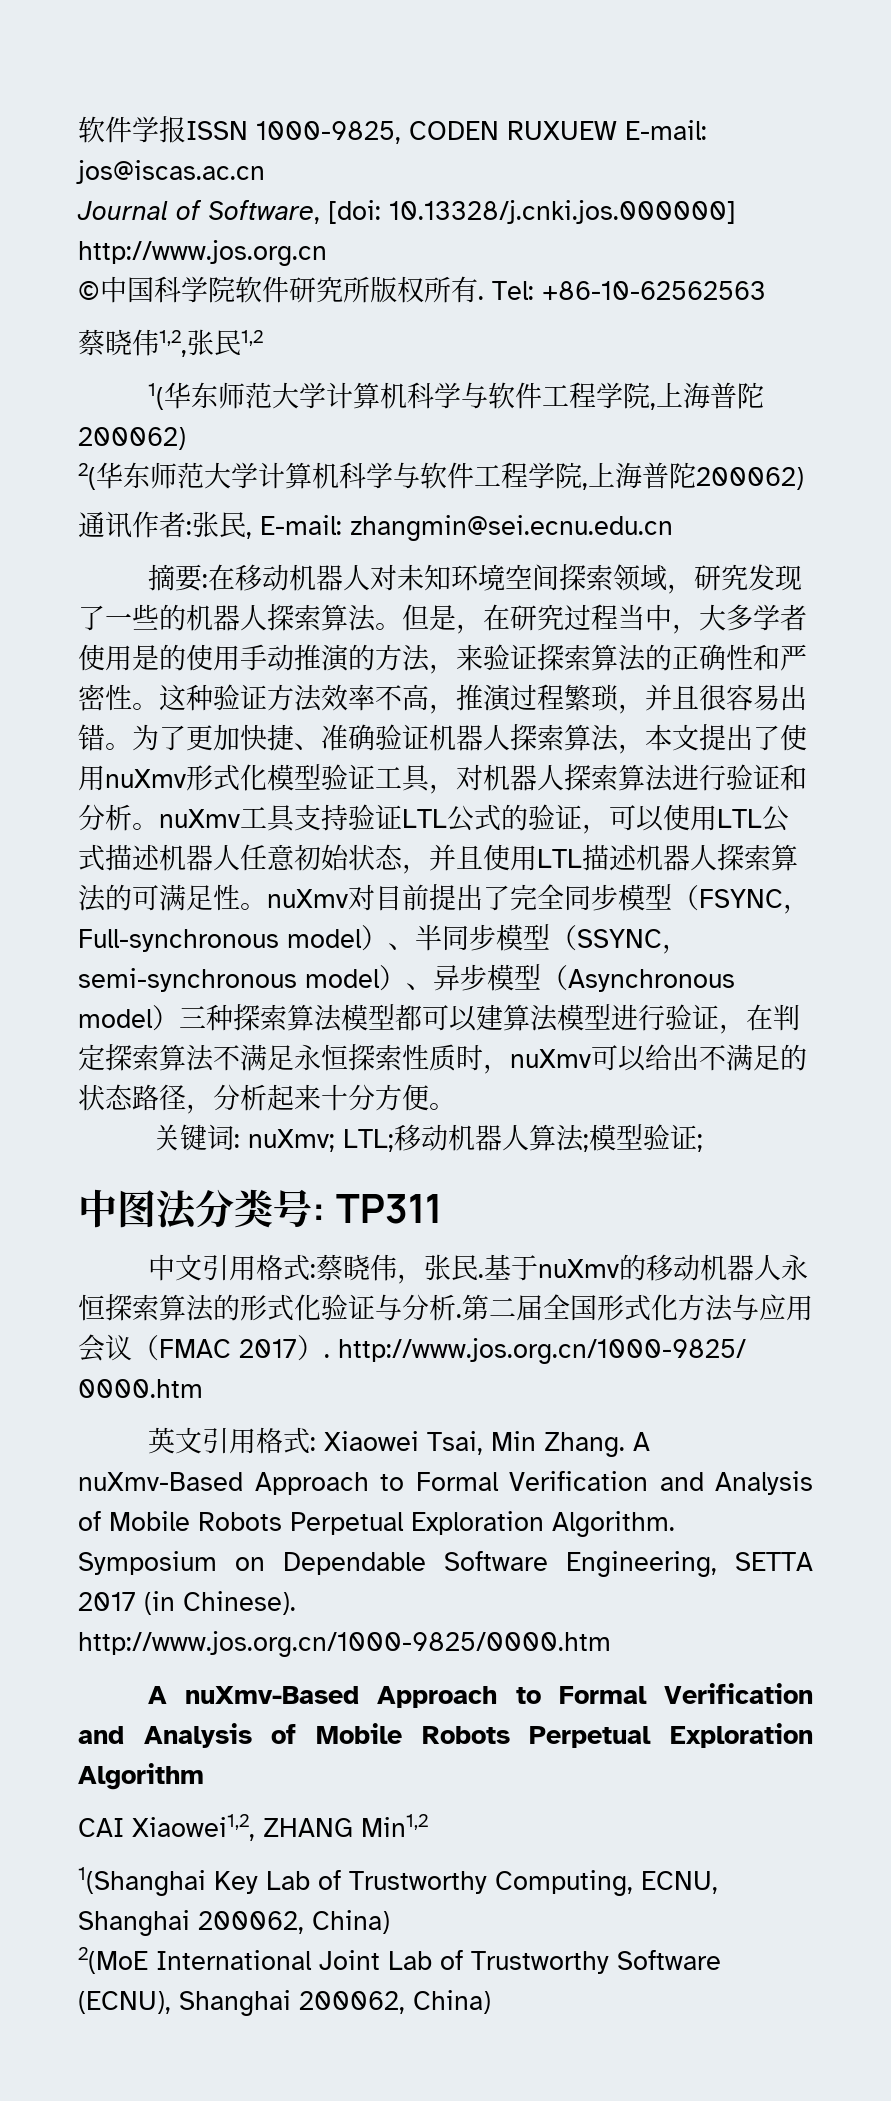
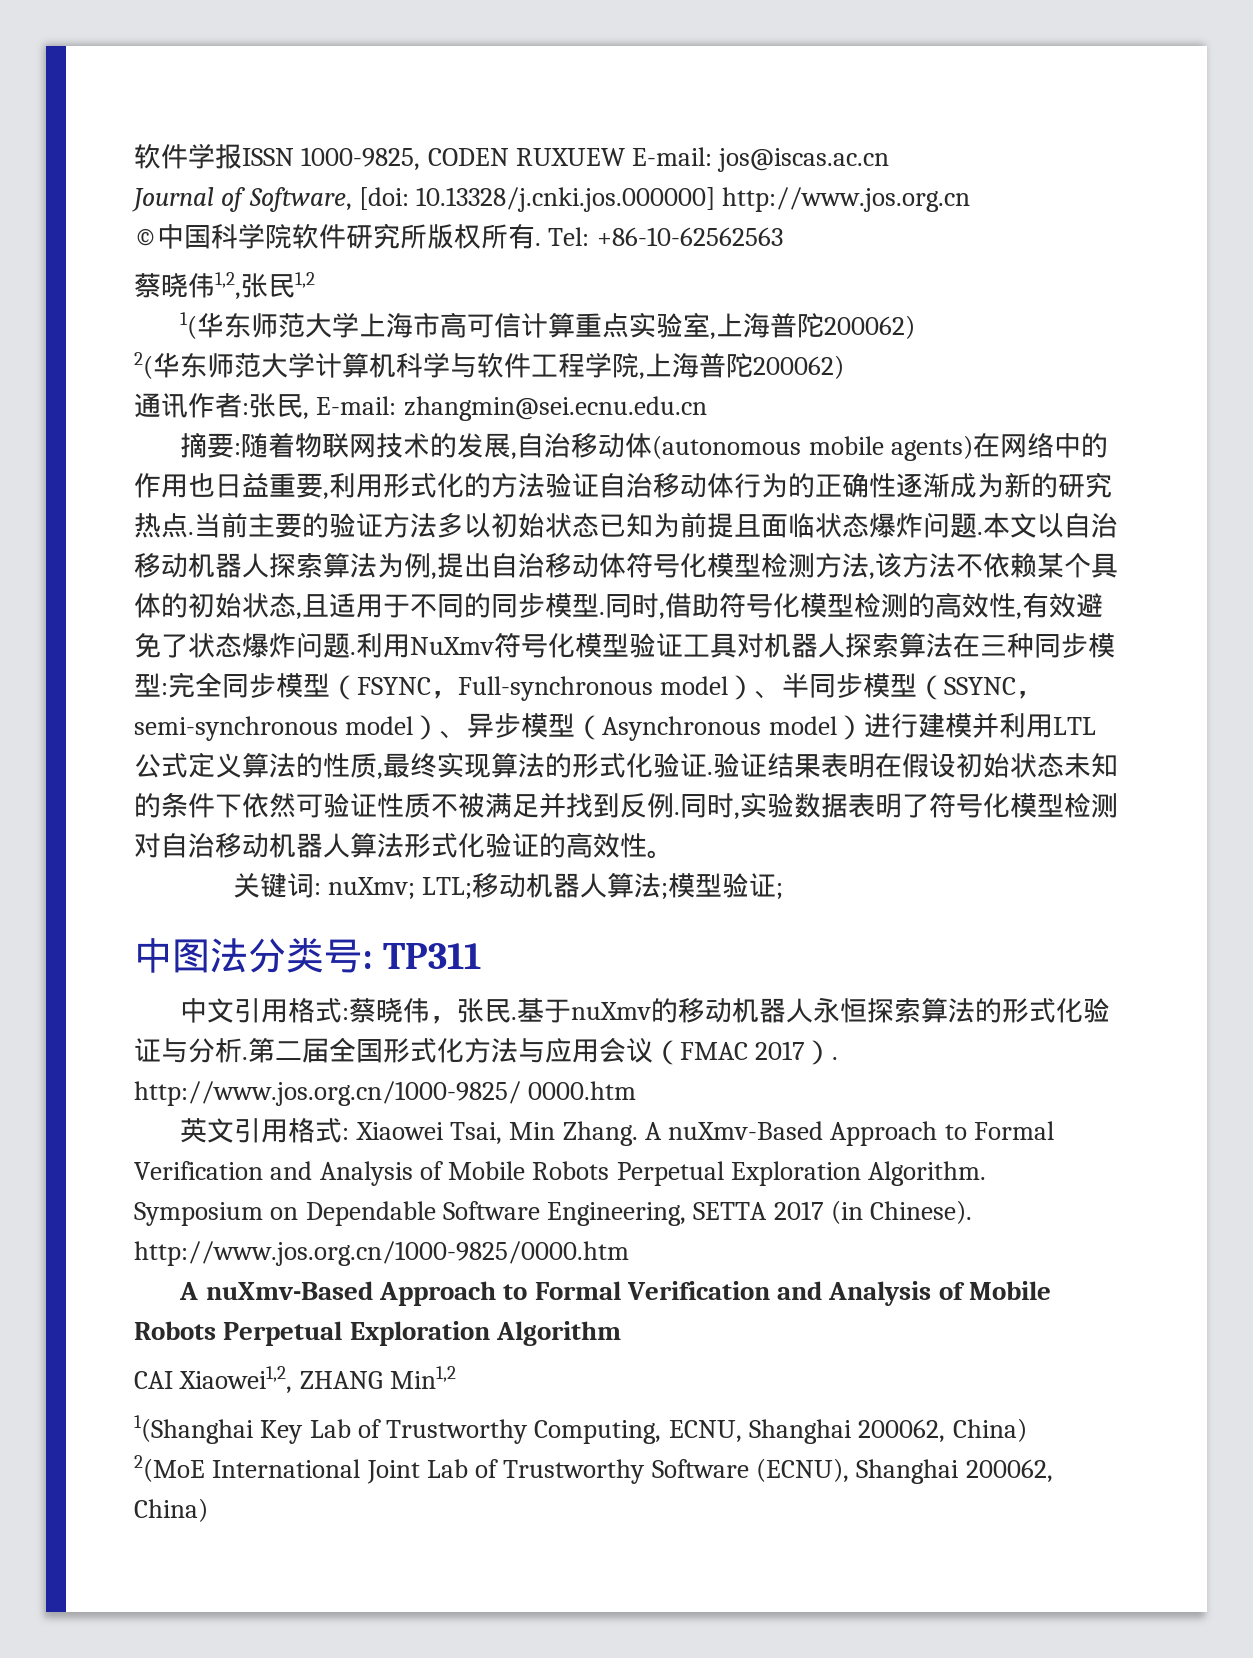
- 1(华东师范大学计算机科学与软件工程学院,上海普陀200062)
+ 1(华东师范大学上海市高可信计算重点实验室,上海普陀200062)
- 摘要:在移动机器人对未知环境空间探索领域，研究发现了一些的机器人探索算法。但是，在研究过程当中，大多学者使用是的使用手动推演的方法，来验证探索算法的正确性和严密性。这种验证方法效率不高，推演过程繁琐，并且很容易出错。为了更加快捷、准确验证机器人探索算法，本文提出了使用nuXmv形式化模型验证工具，对机器人探索算法进行验证和分析。nuXmv工具支持验证LTL公式的验证，可以使用LTL公式描述机器人任意初始状态，并且使用LTL描述机器人探索算法的可满足性。nuXmv对目前提出了完全同步模型（FSYNC，Full-synchronous model）、半同步模型（SSYNC，semi-synchronous model）、异步模型（Asynchronous model）三种探索算法模型都可以建算法模型进行验证，在判定探索算法不满足永恒探索性质时，nuXmv可以给出不满足的状态路径，分析起来十分方便。
+ 摘要:随着物联网技术的发展,自治移动体(autonomous mobile agents)在网络中的作用也日益重要,利用形式化的方法验证自治移动体行为的正确性逐渐成为新的研究热点.当前主要的验证方法多以初始状态已知为前提且面临状态爆炸问题.本文以自治移动机器人探索算法为例,提出自治移动体符号化模型检测方法,该方法不依赖某个具体的初始状态,且适用于不同的同步模型.同时,借助符号化模型检测的高效性,有效避免了状态爆炸问题.利用NuXmv符号化模型验证工具对机器人探索算法在三种同步模型:完全同步模型（FSYNC，Full-synchronous model）、半同步模型（SSYNC，semi-synchronous model）、异步模型（Asynchronous model）进行建模并利用LTL公式定义算法的性质,最终实现算法的形式化验证.验证结果表明在假设初始状态未知的条件下依然可验证性质不被满足并找到反例.同时,实验数据表明了符号化模型检测对自治移动机器人算法形式化验证的高效性。

